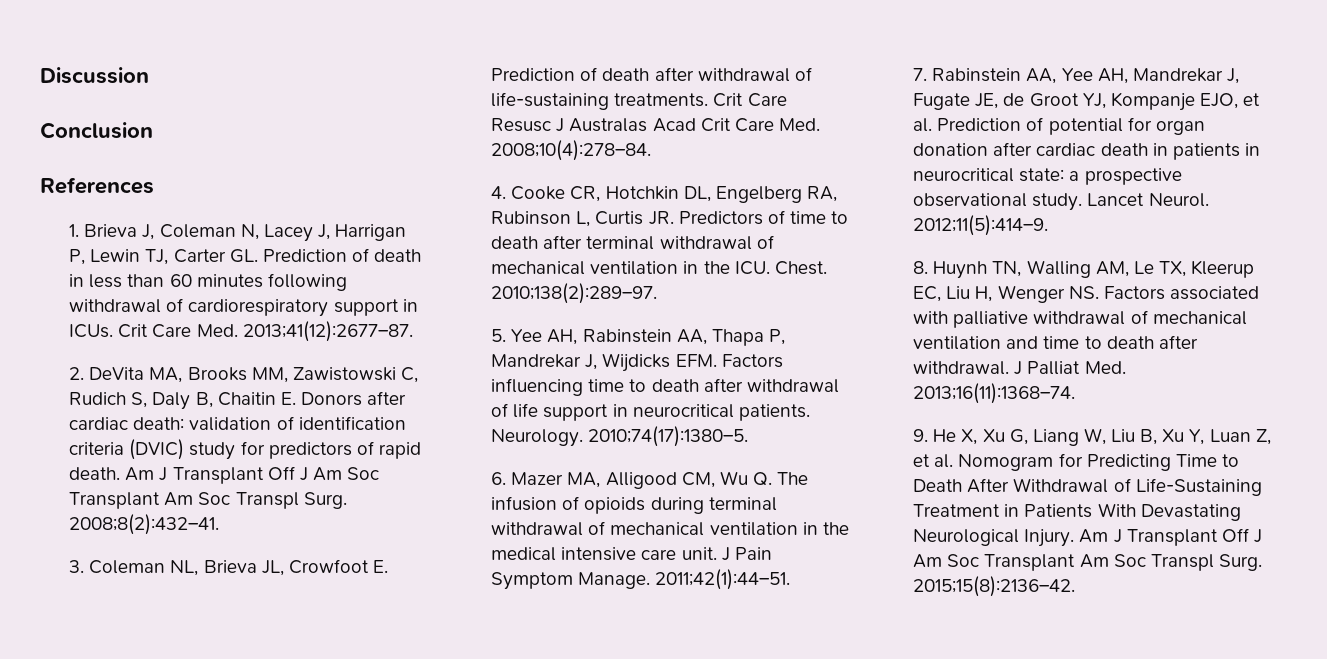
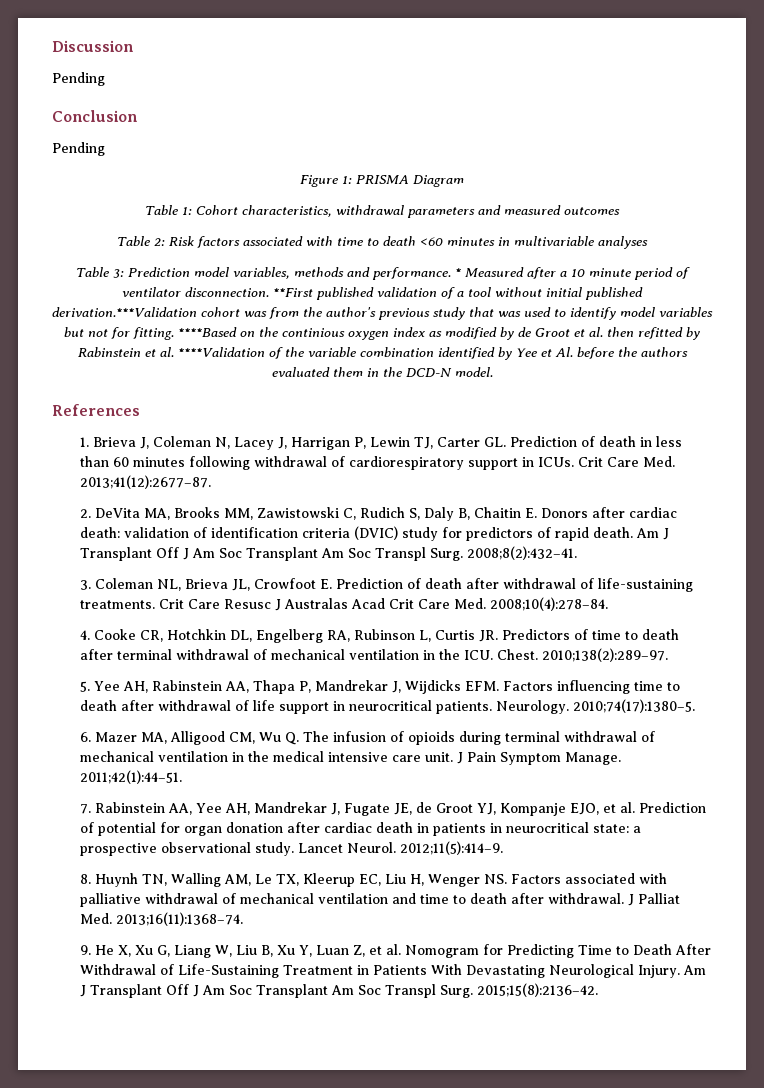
  Discussion
+ Pending
  Conclusion
+ Pending
+ Figure 1: PRISMA Diagram
+ Table 1: Cohort characteristics, withdrawal parameters and measured outcomes
+ Table 2: Risk factors associated with time to death <60 minutes in multivariable analyses
+ Table 3: Prediction model variables, methods and performance. * Measured after a 10 minute period of ventilator disconnection. **First published validation of a tool without initial published derivation.***Validation cohort was from the author's previous study that was used to identify model variables but not for fitting. ****Based on the continious oxygen index as modified by de Groot et al. then refitted by Rabinstein et al. ****Validation of the variable combination identified by Yee et Al. before the authors evaluated them in the DCD-N model.

